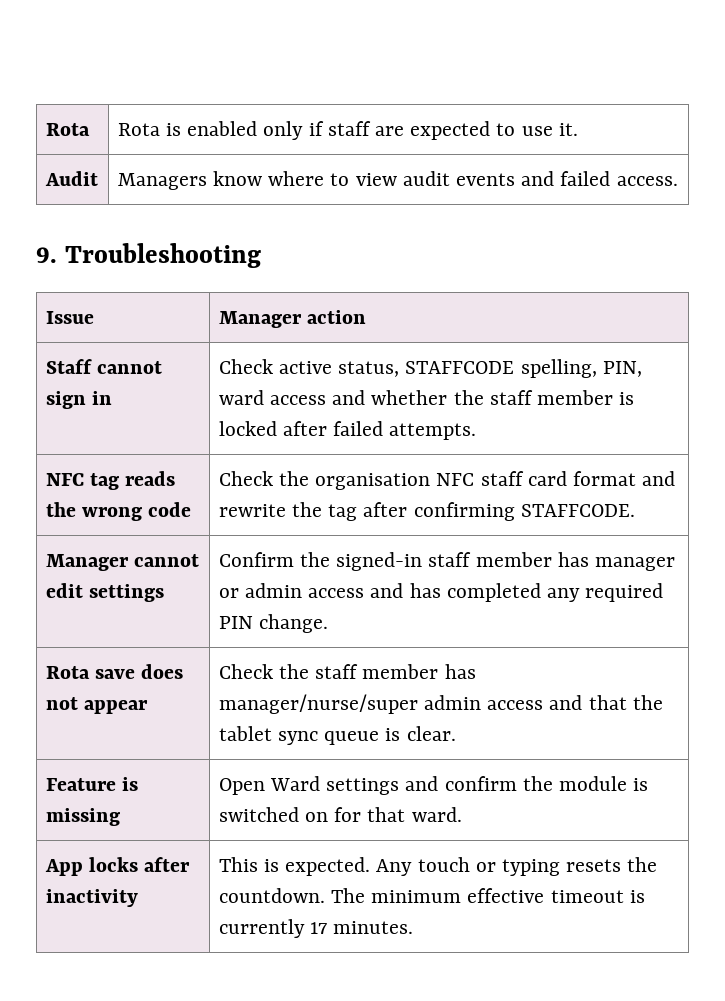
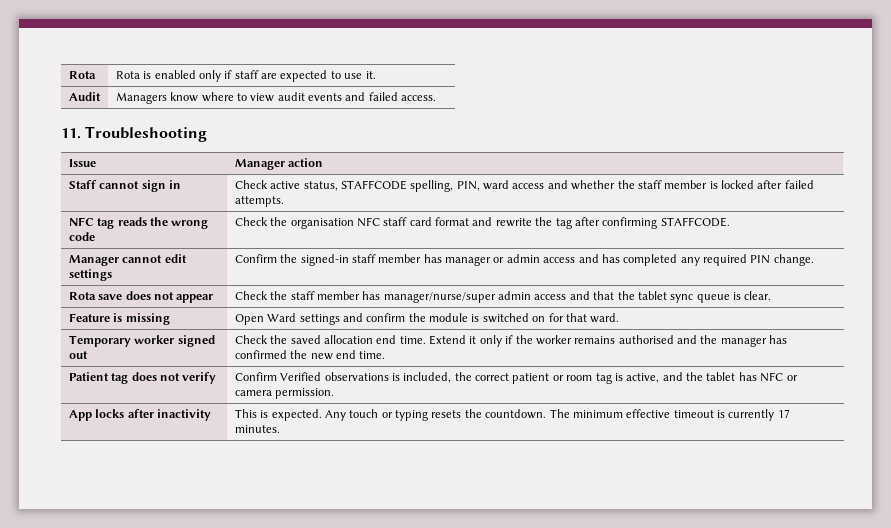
- 9. Troubleshooting
+ 11. Troubleshooting
+ Temporary worker signed out | Check the saved allocation end time. Extend it only if the worker remains authorised and the manager has confirmed the new end time.
+ Patient tag does not verify | Confirm Verified observations is included, the correct patient or room tag is active, and the tablet has NFC or camera permission.

